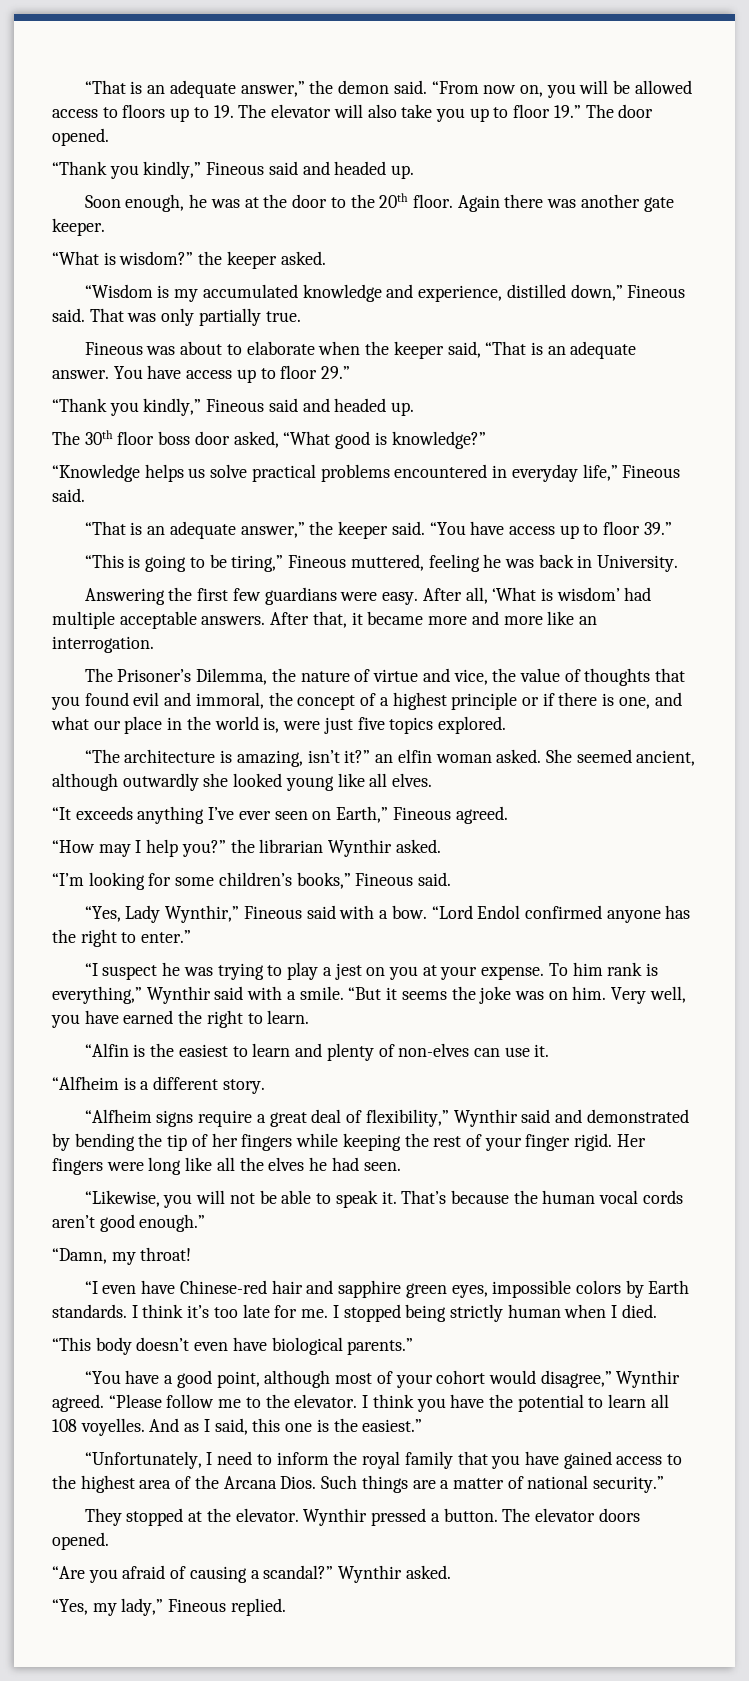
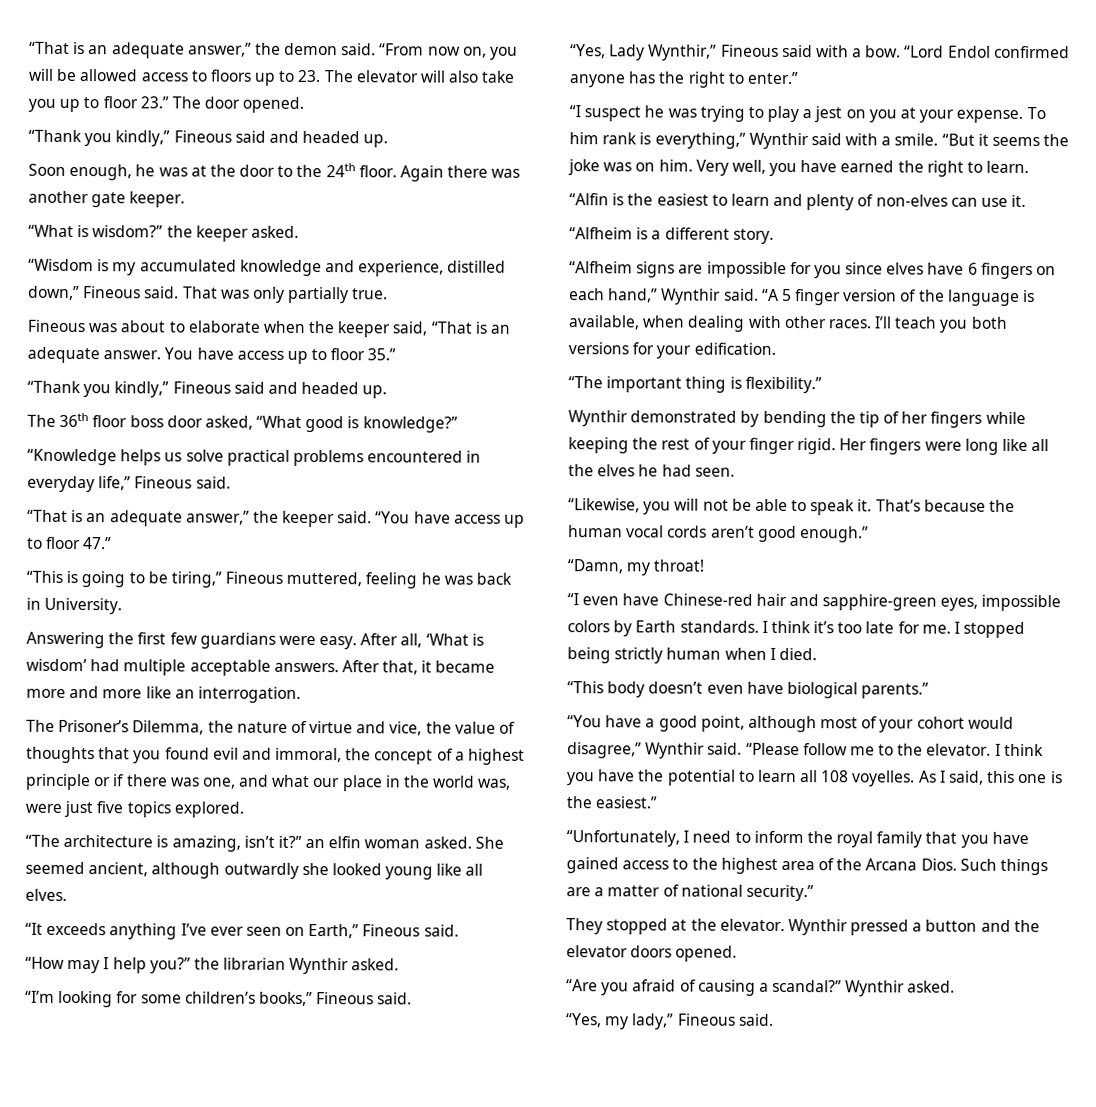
- “From now on, you will be allowed access to floors up to 19. The elevator will also take you up to floor 19.” The door opened.
+ “From now on, you will be allowed access to floors up to 23. The elevator will also take you up to floor 23.” The door opened.
- Soon enough, he was at the door to the 20th floor.
+ Soon enough, he was at the door to the 24th floor.
- You have access up to floor 29.”
+ You have access up to floor 35.”
- The 30th floor boss door asked, “What good is knowledge?”
+ The 36th floor boss door asked, “What good is knowledge?”
- “You have access up to floor 39.”
+ “You have access up to floor 47.”
- The Prisoner’s Dilemma, the nature of virtue and vice, the value of thoughts that you found evil and immoral, the concept of a highest principle or if there is one, and what our place in the world is, were just five topics explored.
+ The Prisoner’s Dilemma, the nature of virtue and vice, the value of thoughts that you found evil and immoral, the concept of a highest principle or if there was one, and what our place in the world was, were just five topics explored.
- “It exceeds anything I’ve ever seen on Earth,” Fineous agreed.
+ “It exceeds anything I’ve ever seen on Earth,” Fineous said.
- “Alfheim signs require a great deal of flexibility,” Wynthir said and demonstrated by bending the tip of her fingers while keeping the rest of your finger rigid.
+ “Alfheim signs are impossible for you since elves have 6 fingers on each hand,” Wynthir said. “A 5 finger version of the language is available, when dealing with other races. I’ll teach you both versions for your edification.
+ “The important thing is flexibility.”
+ Wynthir demonstrated by bending the tip of her fingers while keeping the rest of your finger rigid.
- “I even have Chinese-red hair and sapphire green eyes, impossible colors by Earth standards.
+ “I even have Chinese-red hair and sapphire-green eyes, impossible colors by Earth standards.
- “You have a good point, although most of your cohort would disagree,” Wynthir agreed.
+ “You have a good point, although most of your cohort would disagree,” Wynthir said.
- And as I said, this one is the easiest.”
+ As I said, this one is the easiest.”
- Wynthir pressed a button. The elevator doors opened.
+ Wynthir pressed a button and the elevator doors opened.
- “Yes, my lady,” Fineous replied.
+ “Yes, my lady,” Fineous said.

